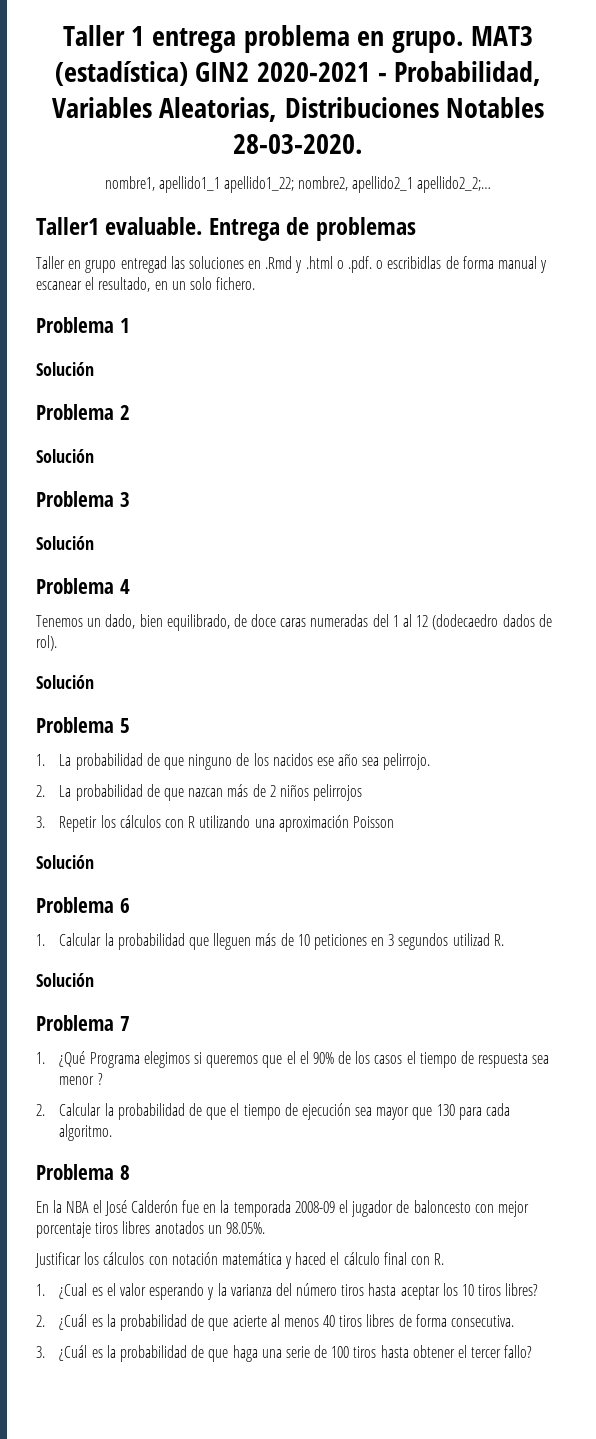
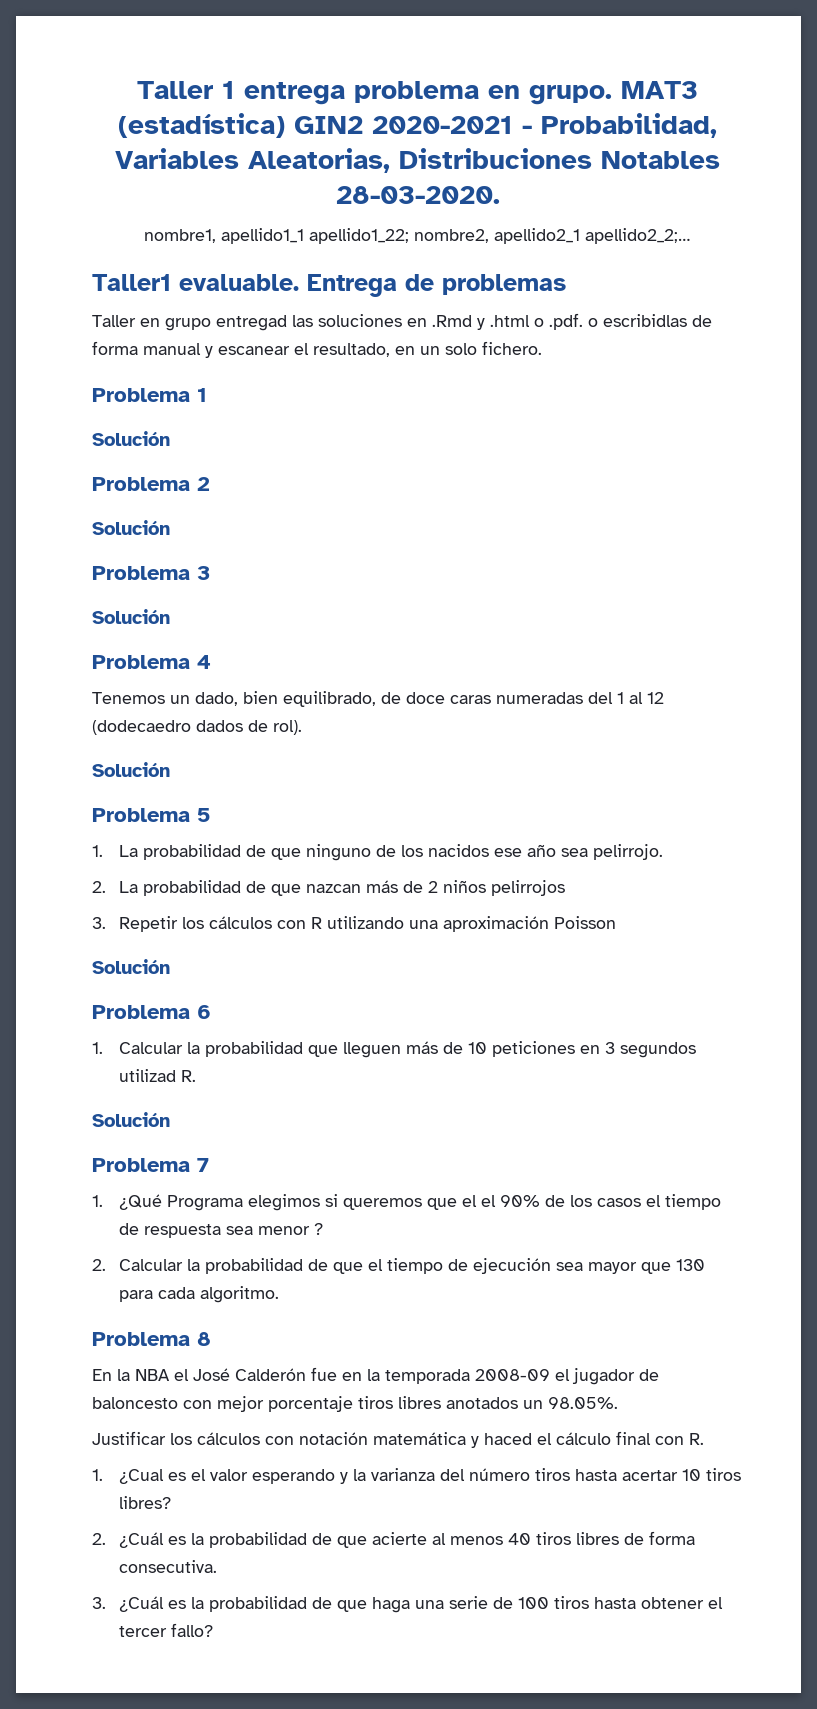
- 1. ¿Cual es el valor esperando y la varianza del número tiros hasta aceptar los 10 tiros libres?
+ 1. ¿Cual es el valor esperando y la varianza del número tiros hasta acertar 10 tiros libres?

